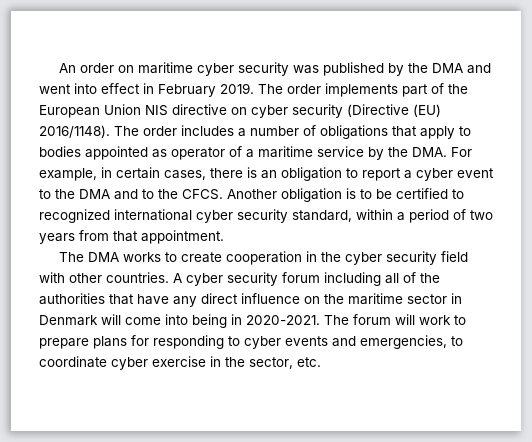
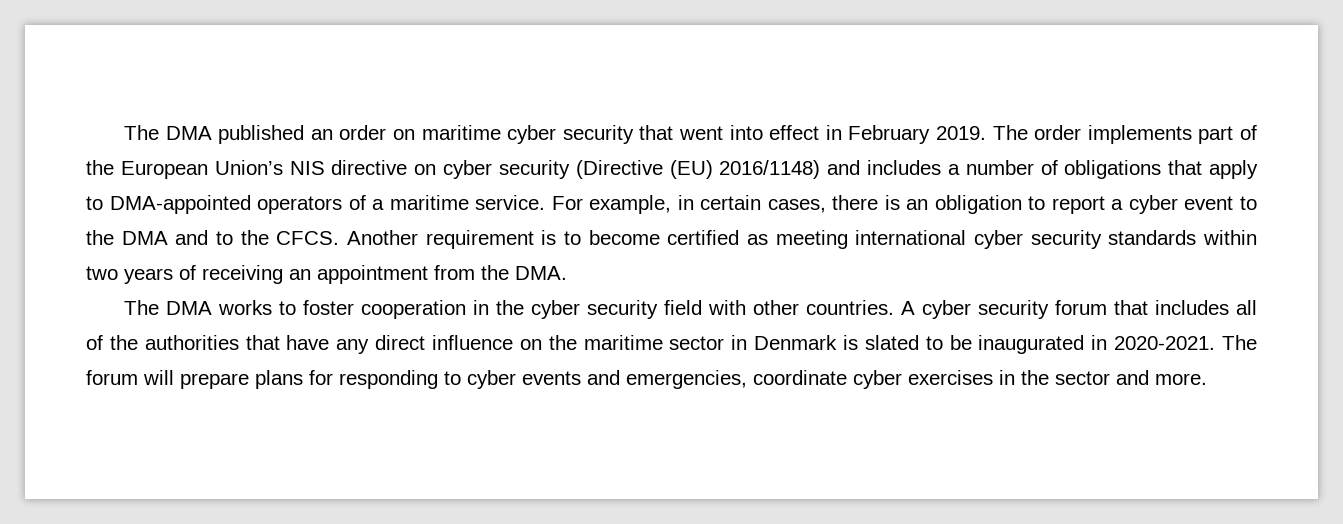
- An order on maritime cyber security was published by the DMA and went into effect in February 2019.
+ The DMA published an order on maritime cyber security that went into effect in February 2019.
- The order implements part of the European Union NIS directive on cyber security (Directive (EU) 2016/1148). The order includes a number of obligations that apply to bodies appointed as operator of a maritime service by the DMA. For example, in certain cases, there is an obligation to report a cyber event to the DMA and to the CFCS.
+ The order implements part of the European Union’s NIS directive on cyber security (Directive (EU) 2016/1148) and includes a number of obligations that apply to DMA-appointed operators of a maritime service. For example, in certain cases, there is an obligation to report a cyber event to the DMA and to the CFCS.
- Another obligation is to be certified to recognized international cyber security standard, within a period of two years from that appointment.
+ Another requirement is to become certified as meeting international cyber security standards within two years of receiving an appointment from the DMA.
- The DMA works to create cooperation in the cyber security field with other countries.
+ The DMA works to foster cooperation in the cyber security field with other countries.
- A cyber security forum including all of the authorities that have any direct influence on the maritime sector in Denmark will come into being in 2020-2021.
+ A cyber security forum that includes all of the authorities that have any direct influence on the maritime sector in Denmark is slated to be inaugurated in 2020-2021.
- The forum will work to prepare plans for responding to cyber events and emergencies, to coordinate cyber exercise in the sector, etc.
+ The forum will prepare plans for responding to cyber events and emergencies, coordinate cyber exercises in the sector and more.

